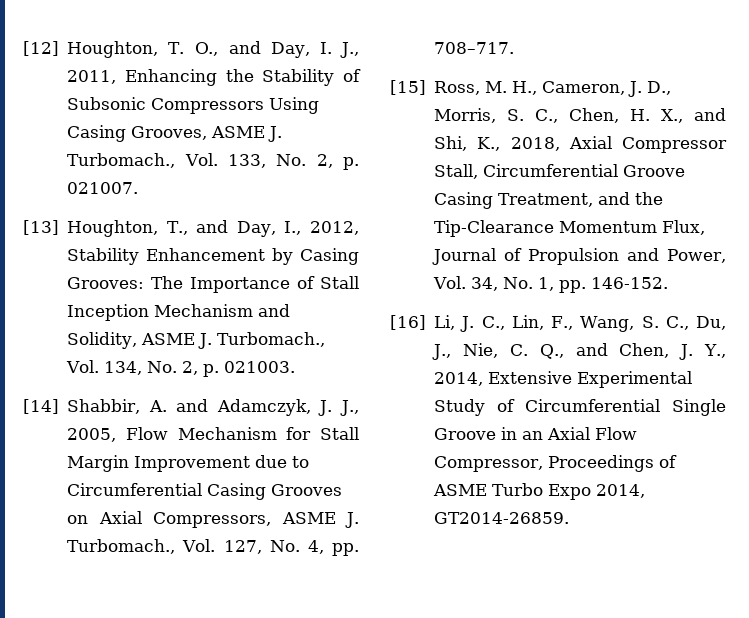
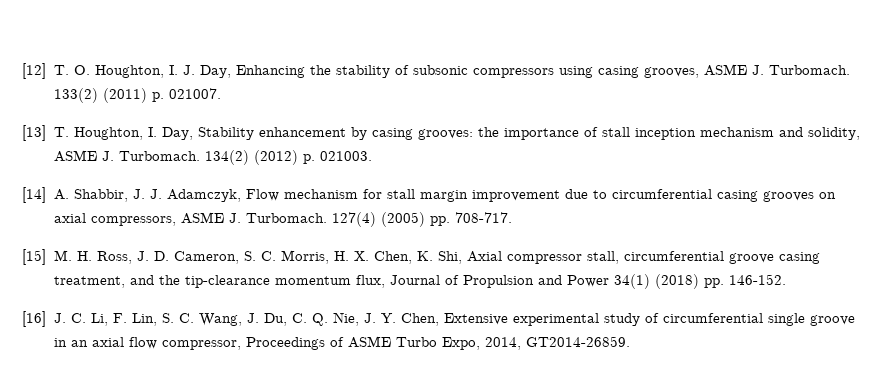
- [12] Houghton, T. O., and Day, I. J., 2011, Enhancing the Stability of Subsonic Compressors Using Casing Grooves, ASME J. Turbomach., Vol. 133, No. 2, p. 021007.
- [13] Houghton, T., and Day, I., 2012, Stability Enhancement by Casing Grooves: The Importance of Stall Inception Mechanism and Solidity, ASME J. Turbomach., Vol. 134, No. 2, p. 021003.
- [14] Shabbir, A. and Adamczyk, J. J., 2005, Flow Mechanism for Stall Margin Improvement due to Circumferential Casing Grooves on Axial Compressors, ASME J. Turbomach., Vol. 127, No. 4, pp. 708–717.
- [15] Ross, M. H., Cameron, J. D., Morris, S. C., Chen, H. X., and Shi, K., 2018, Axial Compressor Stall, Circumferential Groove Casing Treatment, and the Tip-Clearance Momentum Flux, Journal of Propulsion and Power, Vol. 34, No. 1, pp. 146-152.
- [16] Li, J. C., Lin, F., Wang, S. C., Du, J., Nie, C. Q., and Chen, J. Y., 2014, Extensive Experimental Study of Circumferential Single Groove in an Axial Flow Compressor, Proceedings of ASME Turbo Expo 2014, GT2014-26859.
+ [12] T. O. Houghton, I. J. Day, Enhancing the stability of subsonic compressors using casing grooves, ASME J. Turbomach. 133(2) (2011) p. 021007.
+ [13] T. Houghton, I. Day, Stability enhancement by casing grooves: the importance of stall inception mechanism and solidity, ASME J. Turbomach. 134(2) (2012) p. 021003.
+ [14] A. Shabbir, J. J. Adamczyk, Flow mechanism for stall margin improvement due to circumferential casing grooves on axial compressors, ASME J. Turbomach. 127(4) (2005) pp. 708-717.
+ [15] M. H. Ross, J. D. Cameron, S. C. Morris, H. X. Chen, K. Shi, Axial compressor stall, circumferential groove casing treatment, and the tip-clearance momentum flux, Journal of Propulsion and Power 34(1) (2018) pp. 146-152.
+ [16] J. C. Li, F. Lin, S. C. Wang, J. Du, C. Q. Nie, J. Y. Chen, Extensive experimental study of circumferential single groove in an axial flow compressor, Proceedings of ASME Turbo Expo, 2014, GT2014-26859.

